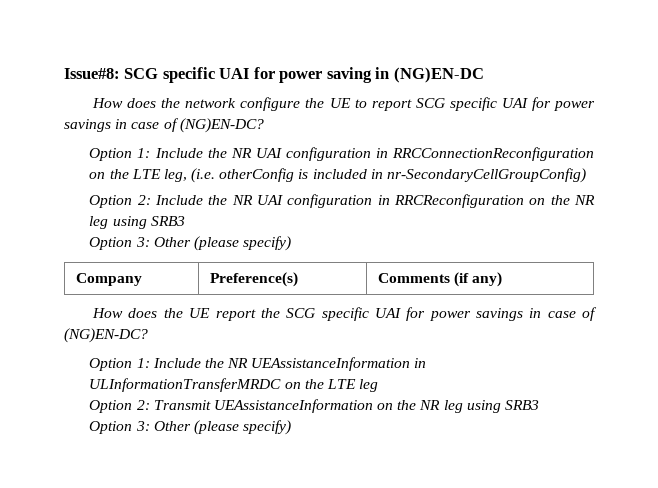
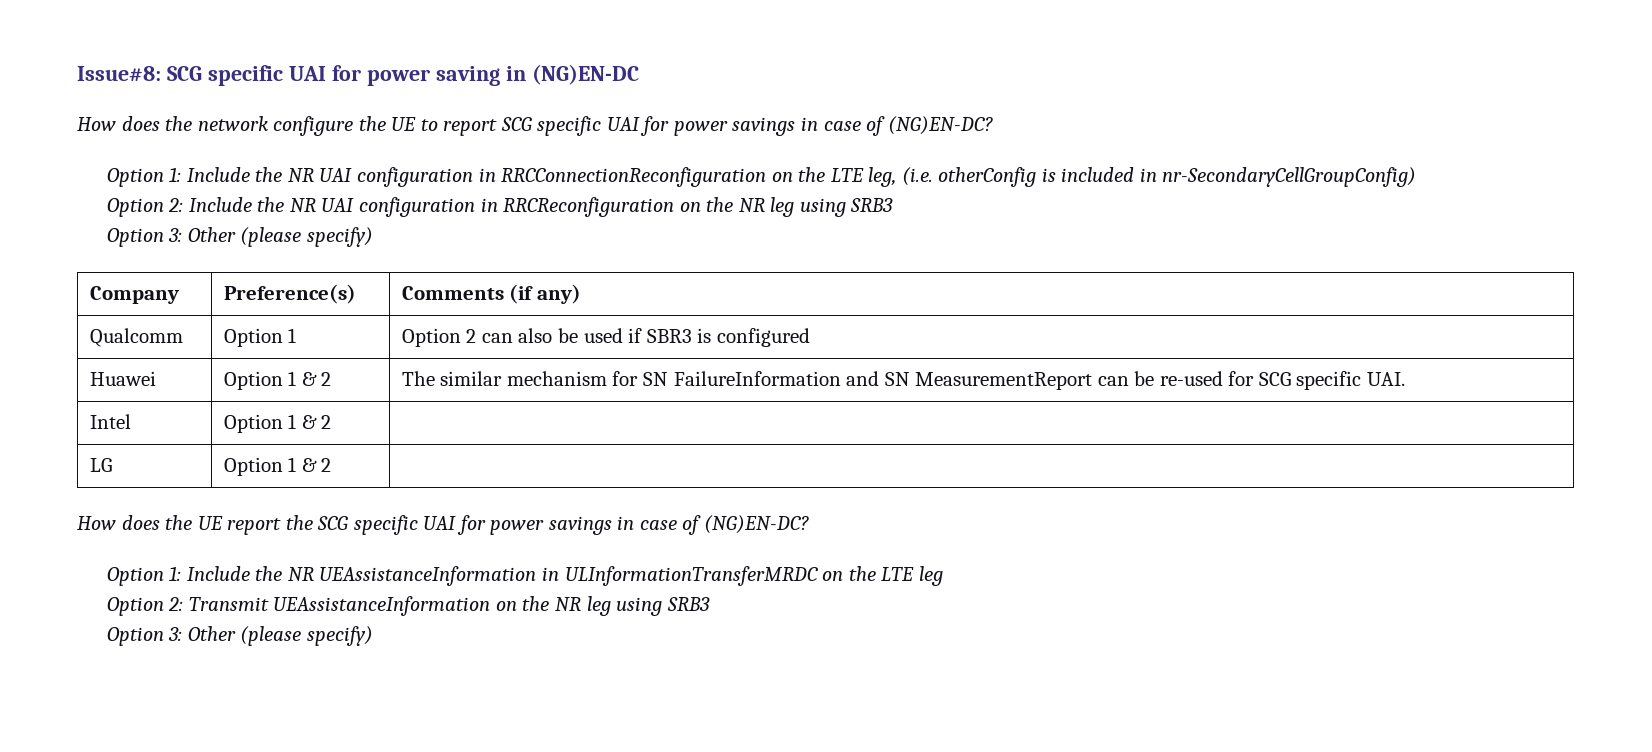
+ Qualcomm | Option 1 | Option 2 can also be used if SBR3 is configured
+ Huawei | Option 1 & 2 | The similar mechanism for SN FailureInformation and SN MeasurementReport can be re-used for SCG specific UAI.
+ Intel | Option 1 & 2 |
+ LG | Option 1 & 2 |

